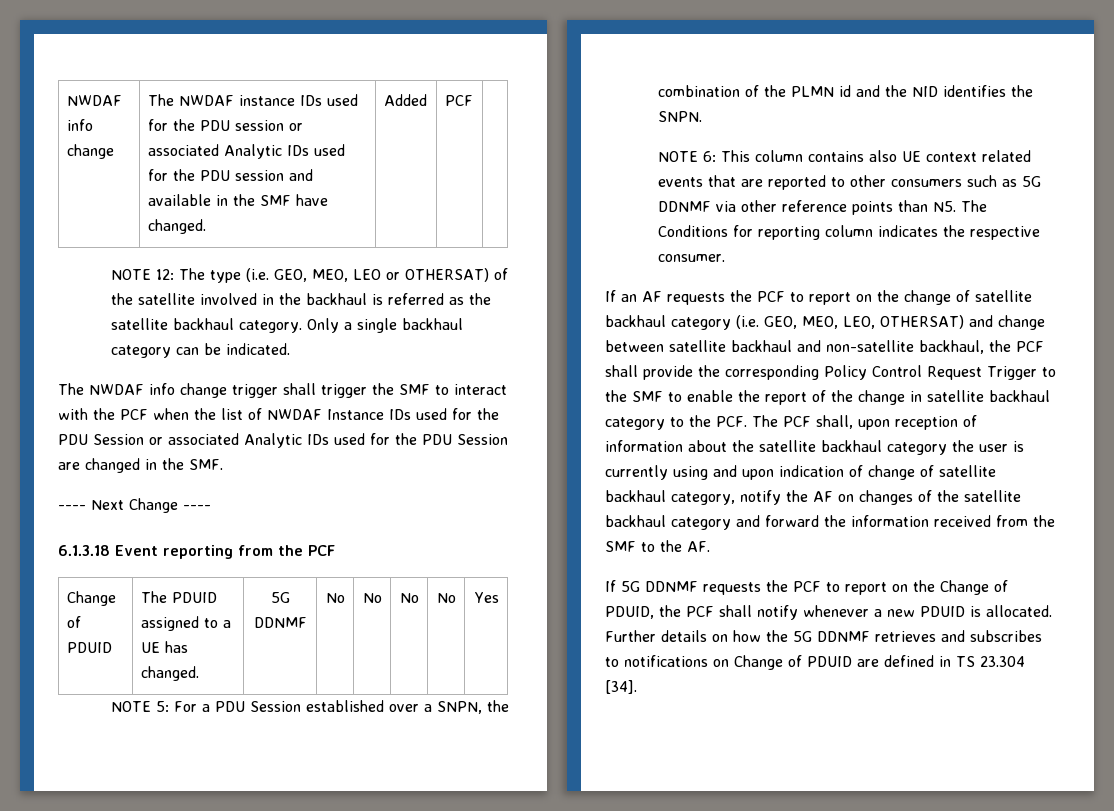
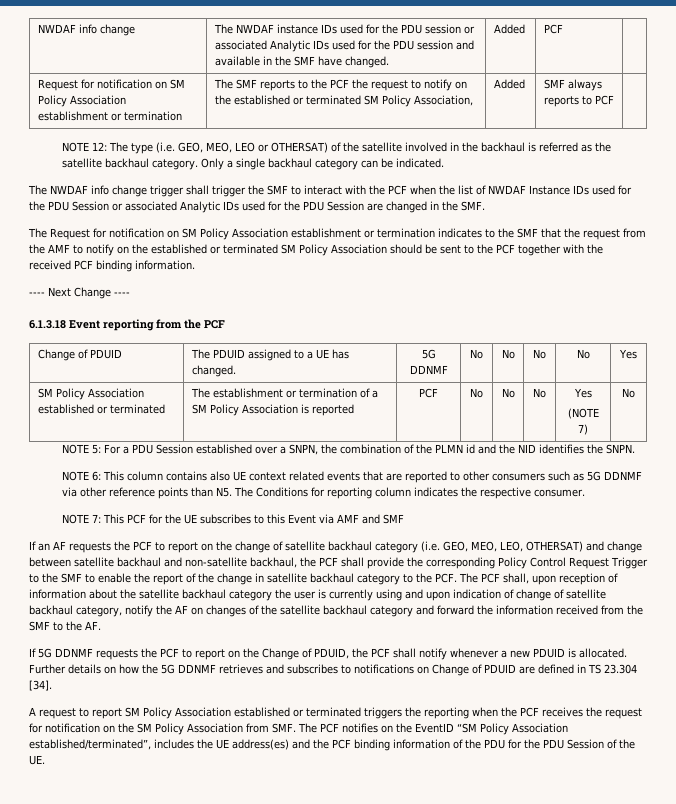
+ Request for notification on SM Policy Association establishment or termination | The SMF reports to the PCF the request to notify on the established or terminated SM Policy Association, | Added | SMF always reports to PCF |
+ The Request for notification on SM Policy Association establishment or termination indicates to the SMF that the request from the AMF to notify on the established or terminated SM Policy Association should be sent to the PCF together with the received PCF binding information.
+ SM Policy Association established or terminated | The establishment or termination of a SM Policy Association is reported | PCF | No | No | No | Yes
+ (NOTE 7) | No
+ NOTE 7: This PCF for the UE subscribes to this Event via AMF and SMF
+ A request to report SM Policy Association established or terminated triggers the reporting when the PCF receives the request for notification on the SM Policy Association from SMF. The PCF notifies on the EventID “SM Policy Association established/terminated”, includes the UE address(es) and the PCF binding information of the PDU for the PDU Session of the UE.

